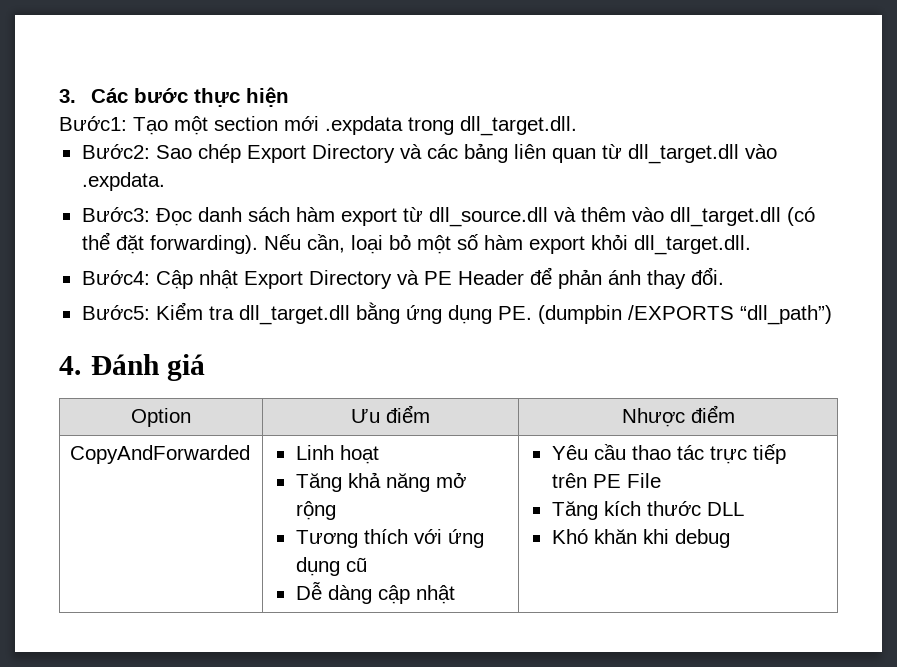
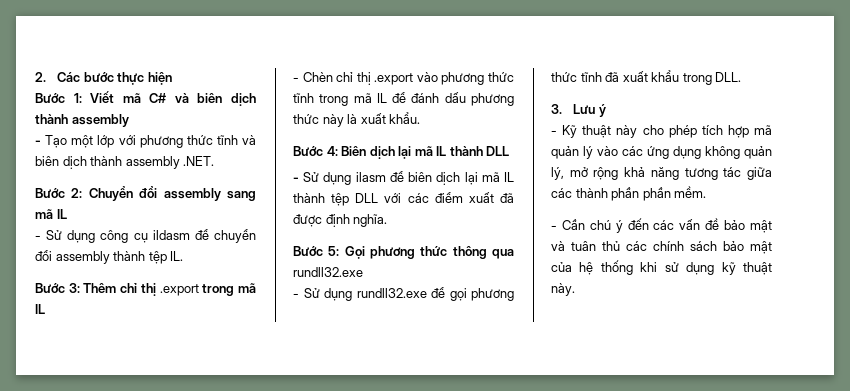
- 3. Các bước thực hiện
+ 2. Các bước thực hiện
- Bước1: Tạo một section mới .expdata trong dll_target.dll.
- Bước2: Sao chép Export Directory và các bảng liên quan từ dll_target.dll vào .expdata.
- Bước3: Đọc danh sách hàm export từ dll_source.dll và thêm vào dll_target.dll (có thể đặt forwarding). Nếu cần, loại bỏ một số hàm export khỏi dll_target.dll.
- Bước4: Cập nhật Export Directory và PE Header để phản ánh thay đổi.
- Bước5: Kiểm tra dll_target.dll bằng ứng dụng PE. (dumpbin /EXPORTS “dll_path”)
- 4. Đánh giá
- Option | Ưu điểm | Nhược điểm
- CopyAndForwarded | Linh hoạt
- Tăng khả năng mở rộng
- Tương thích với ứng dụng cũ
- Dễ dàng cập nhật | Yêu cầu thao tác trực tiếp trên PE File
- Tăng kích thước DLL
- Khó khăn khi debug
+ Bước 1: Viết mã C# và biên dịch thành assembly
+ - Tạo một lớp với phương thức tĩnh và biên dịch thành assembly .NET.
+ Bước 2: Chuyển đổi assembly sang mã IL
+ - Sử dụng công cụ ildasm để chuyển đổi assembly thành tệp IL.
+ Bước 3: Thêm chỉ thị .export trong mã IL
+ - Chèn chỉ thị .export vào phương thức tĩnh trong mã IL để đánh dấu phương thức này là xuất khẩu.
+ Bước 4: Biên dịch lại mã IL thành DLL
+ - Sử dụng ilasm để biên dịch lại mã IL thành tệp DLL với các điểm xuất đã được định nghĩa.
+ Bước 5: Gọi phương thức thông qua rundll32.exe
+ - Sử dụng rundll32.exe để gọi phương thức tĩnh đã xuất khẩu trong DLL.
+ 3. Lưu ý
+ - Kỹ thuật này cho phép tích hợp mã quản lý vào các ứng dụng không quản lý, mở rộng khả năng tương tác giữa các thành phần phần mềm.
+ - Cần chú ý đến các vấn đề bảo mật và tuân thủ các chính sách bảo mật của hệ thống khi sử dụng kỹ thuật này.

